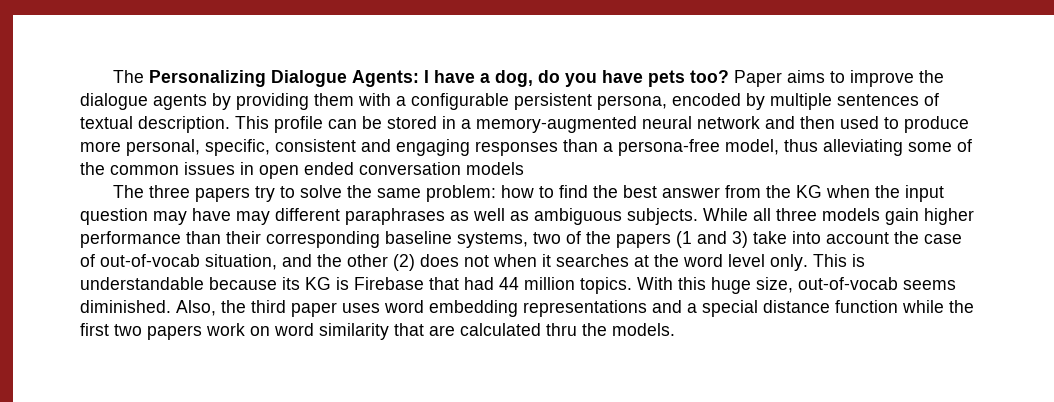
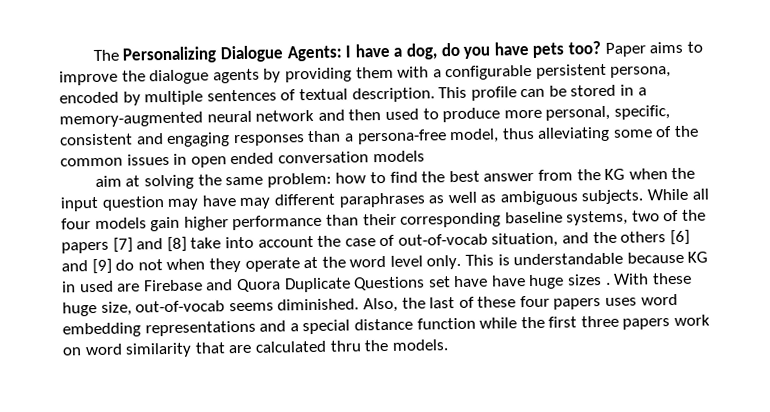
- The three papers try to solve the same problem: how to find the best answer from the KG when the input question may have may different paraphrases as well as ambiguous subjects.
+ aim at solving the same problem: how to find the best answer from the KG when the input question may have may different paraphrases as well as ambiguous subjects.
- While all three models gain higher performance than their corresponding baseline systems, two of the papers (1 and 3) take into account the case of out-of-vocab situation, and the other (2) does not when it searches at the word level only.
+ While all four models gain higher performance than their corresponding baseline systems, two of the papers [7] and [8] take into account the case of out-of-vocab situation, and the others [6] and [9] do not when they operate at the word level only.
- This is understandable because its KG is Firebase that had 44 million topics. With this huge size, out-of-vocab seems diminished.
+ This is understandable because KG in used are Firebase and Quora Duplicate Questions set have have huge sizes . With these huge size, out-of-vocab seems diminished.
- Also, the third paper uses word embedding representations and a special distance function while the first two papers work on word similarity that are calculated thru the models.
+ Also, the last of these four papers uses word embedding representations and a special distance function while the first three papers work on word similarity that are calculated thru the models.

